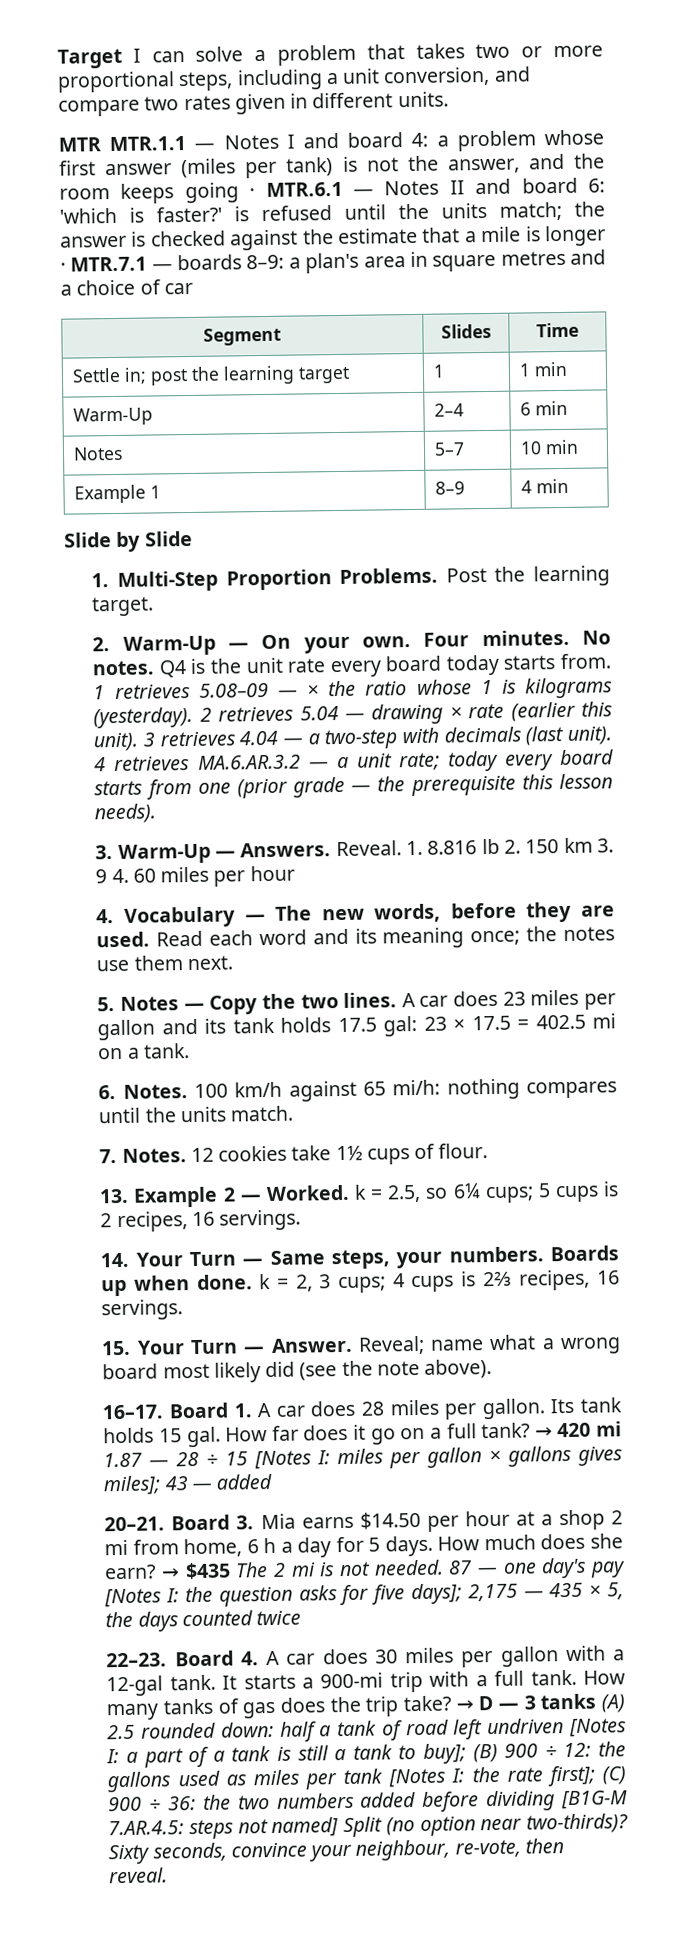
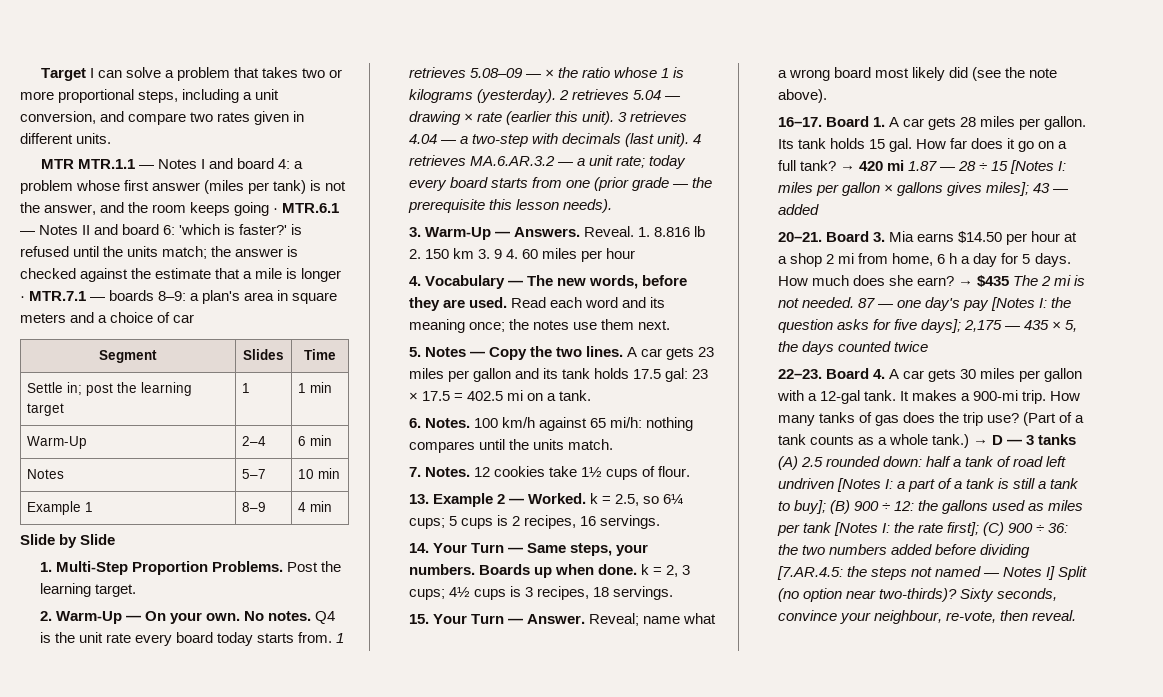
- a plan's area in square metres and a choice of car
+ a plan's area in square meters and a choice of car
- Four minutes.
- A car does 23 miles per gallon and its tank holds 17.5 gal: 23 × 17.5 = 402.5 mi on a tank.
+ A car gets 23 miles per gallon and its tank holds 17.5 gal: 23 × 17.5 = 402.5 mi on a tank.
- Boards up when done. k = 2, 3 cups; 4 cups is 2⅔ recipes, 16 servings.
+ Boards up when done. k = 2, 3 cups; 4½ cups is 3 recipes, 18 servings.
- Board 1. A car does 28 miles per gallon.
+ Board 1. A car gets 28 miles per gallon.
- Board 4. A car does 30 miles per gallon with a 12-gal tank.
+ Board 4. A car gets 30 miles per gallon with a 12-gal tank.
- It starts a 900-mi trip with a full tank.
+ It makes a 900-mi trip.
- How many tanks of gas does the trip take?
+ How many tanks of gas does the trip use? (Part of a tank counts as a whole tank.)
- → D — 3 tanks (A) 2.5 rounded down: half a tank of road left undriven [Notes I: a part of a tank is still a tank to buy]; (B) 900 ÷ 12: the gallons used as miles per tank [Notes I: the rate first]; (C) 900 ÷ 36: the two numbers added before dividing [B1G-M 7.AR.4.5: steps not named] Split (no option near two-thirds)?
+ → D — 3 tanks (A) 2.5 rounded down: half a tank of road left undriven [Notes I: a part of a tank is still a tank to buy]; (B) 900 ÷ 12: the gallons used as miles per tank [Notes I: the rate first]; (C) 900 ÷ 36: the two numbers added before dividing [7.AR.4.5: the steps not named — Notes I] Split (no option near two-thirds)?

